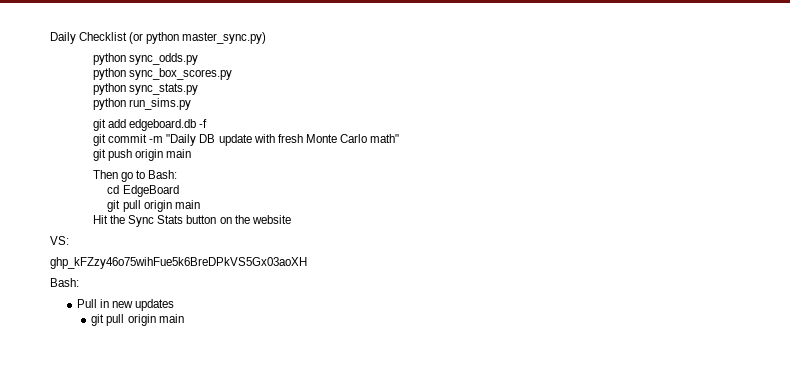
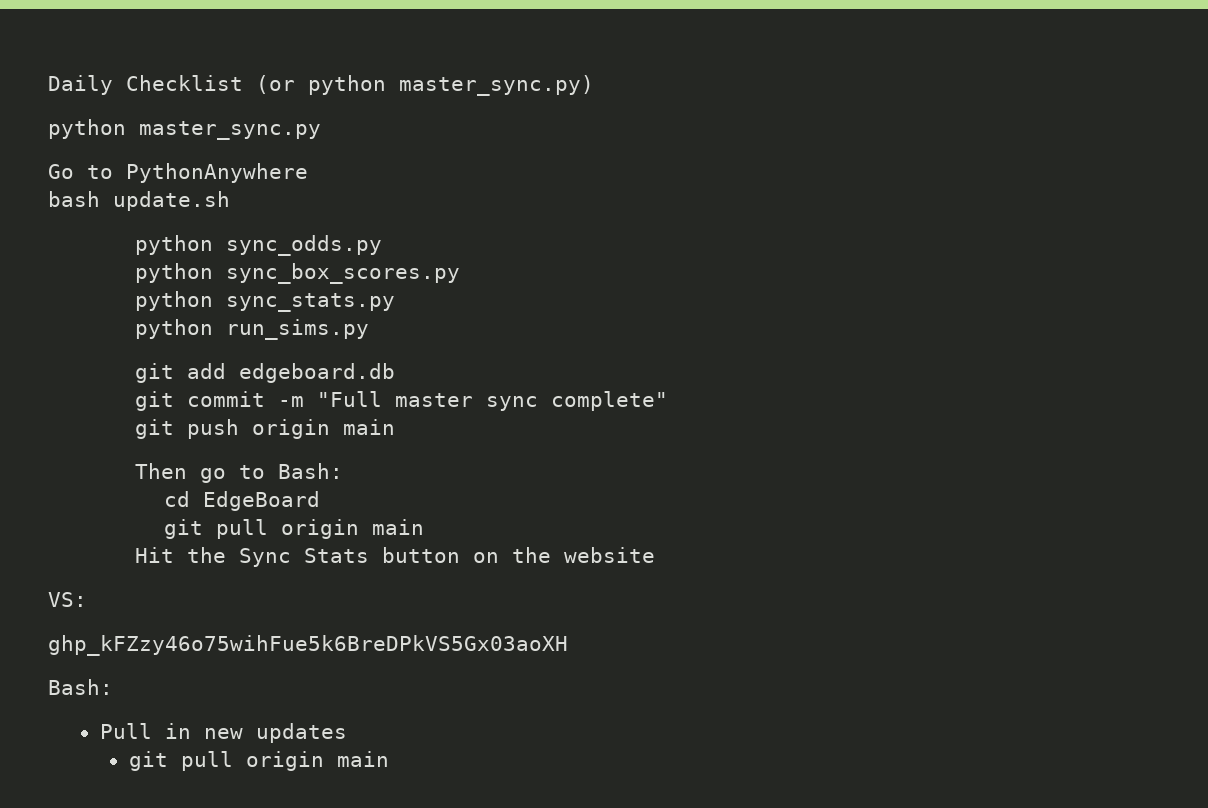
+ python master_sync.py
+ Go to PythonAnywhere
+ bash update.sh
- git add edgeboard.db -f
+ git add edgeboard.db
- git commit -m "Daily DB update with fresh Monte Carlo math"
+ git commit -m "Full master sync complete"

